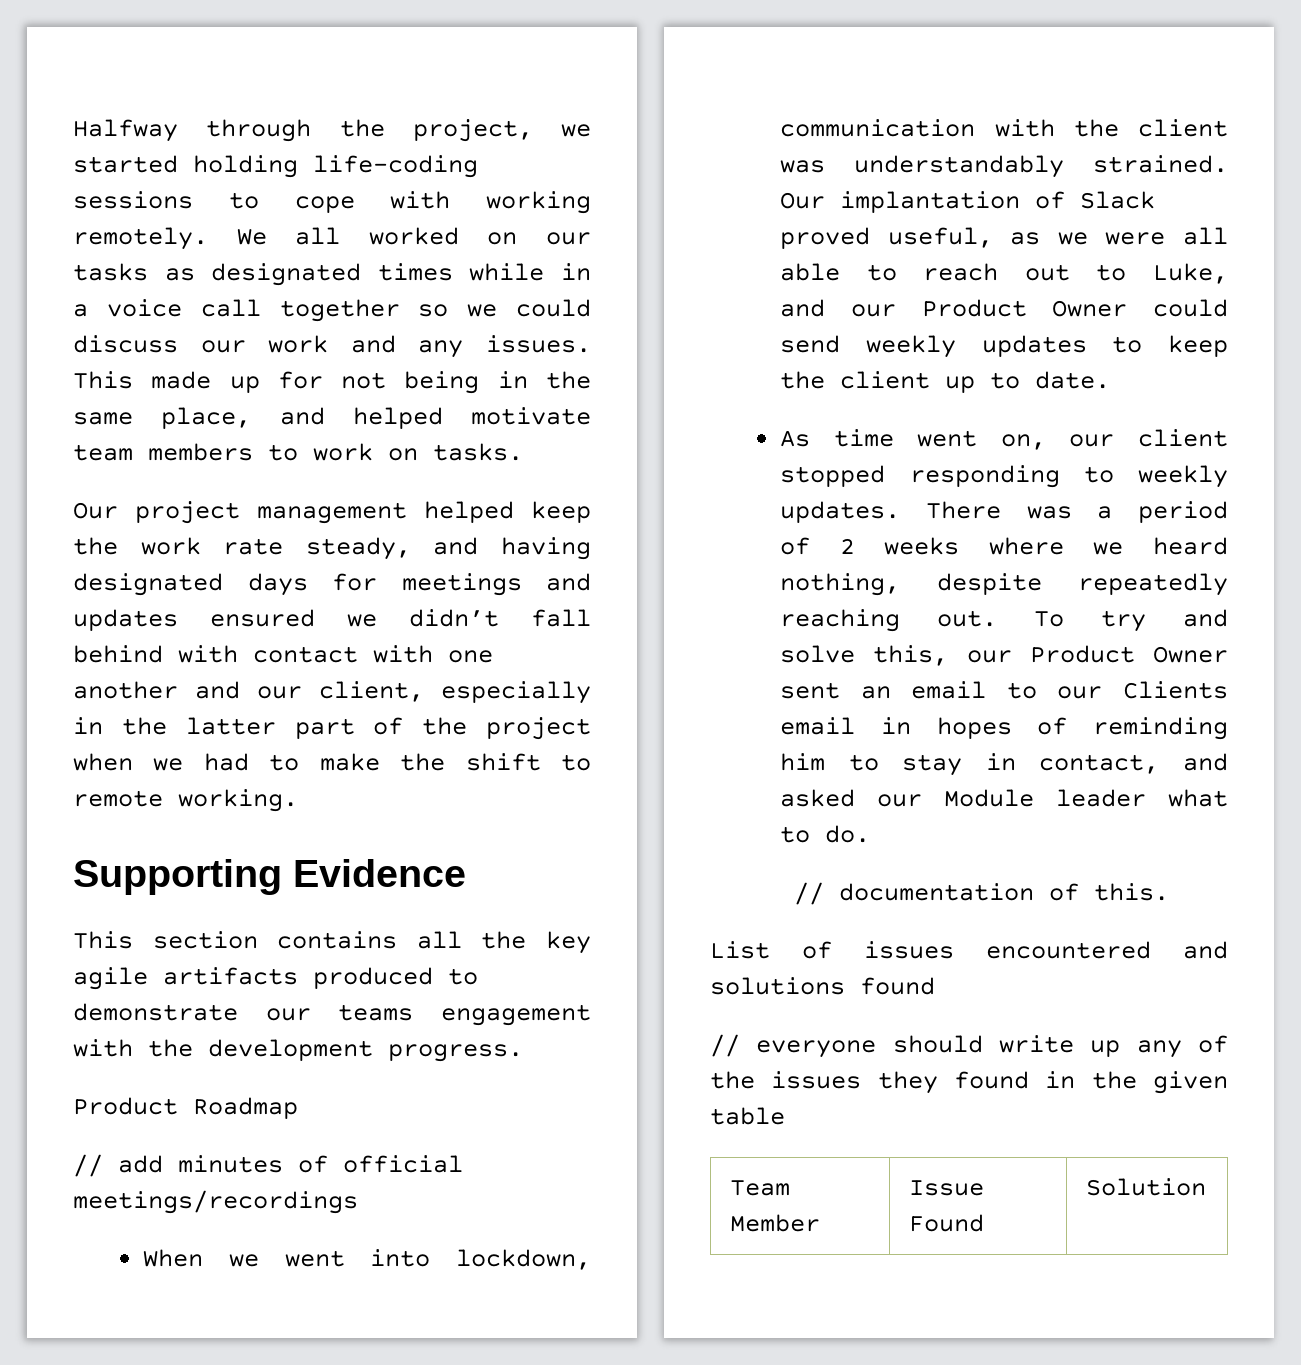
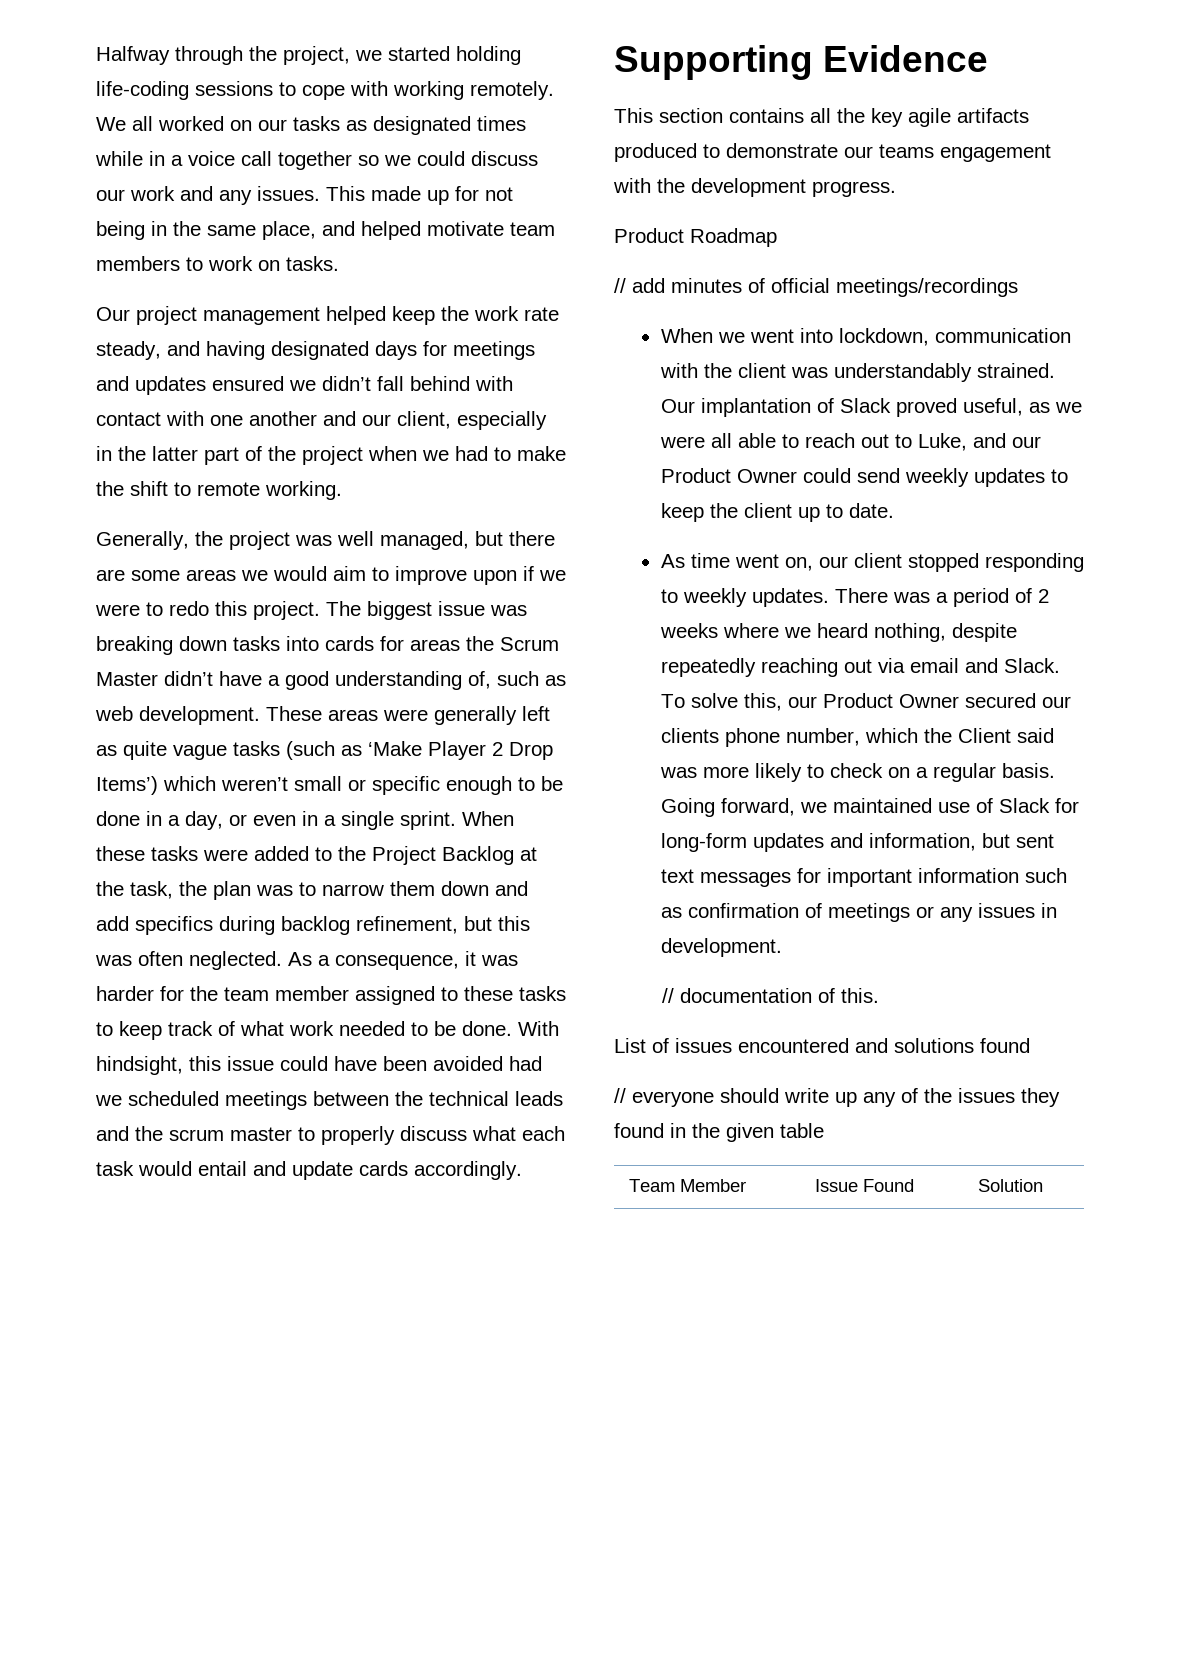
+ Generally, the project was well managed, but there are some areas we would aim to improve upon if we were to redo this project. The biggest issue was breaking down tasks into cards for areas the Scrum Master didn’t have a good understanding of, such as web development. These areas were generally left as quite vague tasks (such as ‘Make Player 2 Drop Items’) which weren’t small or specific enough to be done in a day, or even in a single sprint. When these tasks were added to the Project Backlog at the task, the plan was to narrow them down and add specifics during backlog refinement, but this was often neglected. As a consequence, it was harder for the team member assigned to these tasks to keep track of what work needed to be done. With hindsight, this issue could have been avoided had we scheduled meetings between the technical leads and the scrum master to properly discuss what each task would entail and update cards accordingly.
- There was a period of 2 weeks where we heard nothing, despite repeatedly reaching out. To try and solve this, our Product Owner sent an email to our Clients email in hopes of reminding him to stay in contact, and asked our Module leader what to do.
+ There was a period of 2 weeks where we heard nothing, despite repeatedly reaching out via email and Slack. To solve this, our Product Owner secured our clients phone number, which the Client said was more likely to check on a regular basis. Going forward, we maintained use of Slack for long-form updates and information, but sent text messages for important information such as confirmation of meetings or any issues in development.

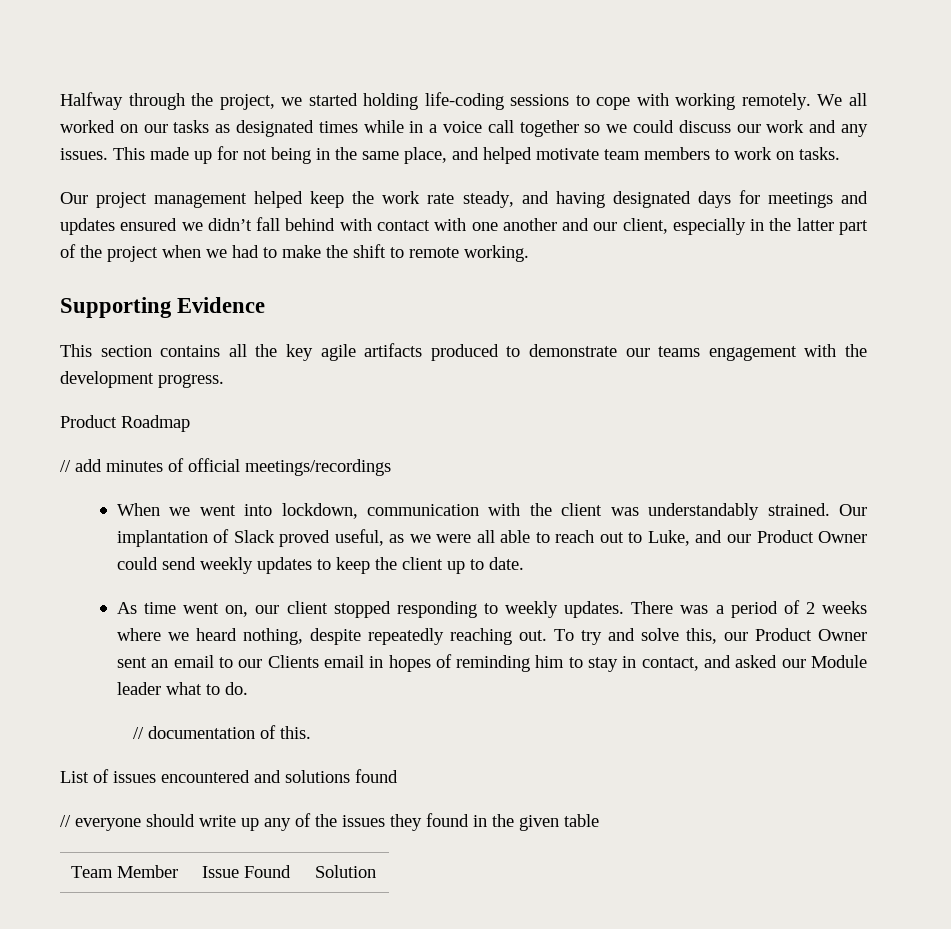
- Generally, the project was well managed, but there are some areas we would aim to improve upon if we were to redo this project. The biggest issue was breaking down tasks into cards for areas the Scrum Master didn’t have a good understanding of, such as web development. These areas were generally left as quite vague tasks (such as ‘Make Player 2 Drop Items’) which weren’t small or specific enough to be done in a day, or even in a single sprint. When these tasks were added to the Project Backlog at the task, the plan was to narrow them down and add specifics during backlog refinement, but this was often neglected. As a consequence, it was harder for the team member assigned to these tasks to keep track of what work needed to be done. With hindsight, this issue could have been avoided had we scheduled meetings between the technical leads and the scrum master to properly discuss what each task would entail and update cards accordingly.
- There was a period of 2 weeks where we heard nothing, despite repeatedly reaching out via email and Slack. To solve this, our Product Owner secured our clients phone number, which the Client said was more likely to check on a regular basis. Going forward, we maintained use of Slack for long-form updates and information, but sent text messages for important information such as confirmation of meetings or any issues in development.
+ There was a period of 2 weeks where we heard nothing, despite repeatedly reaching out. To try and solve this, our Product Owner sent an email to our Clients email in hopes of reminding him to stay in contact, and asked our Module leader what to do.

